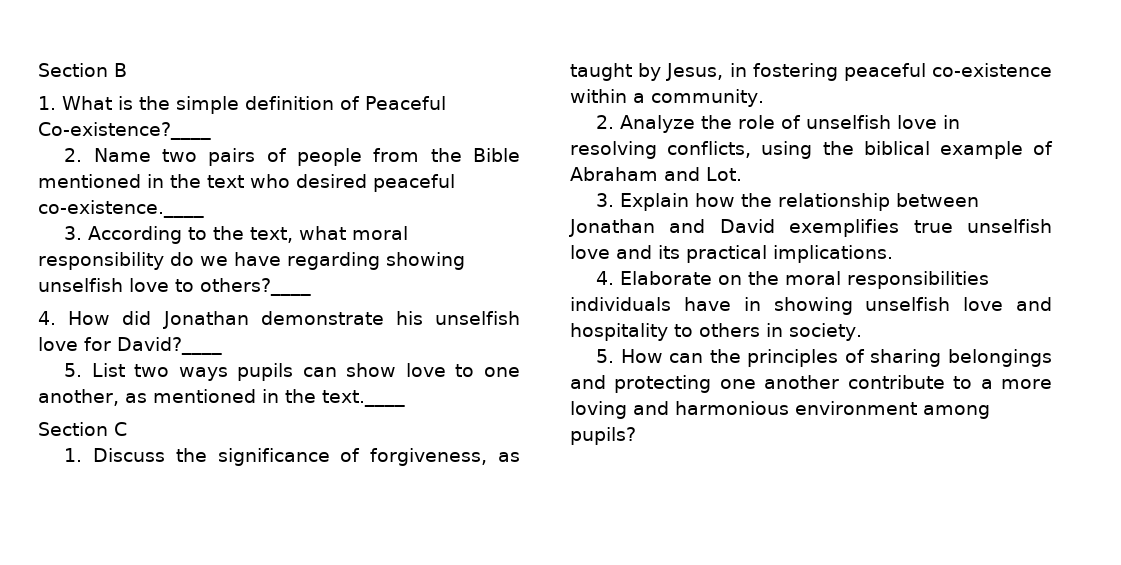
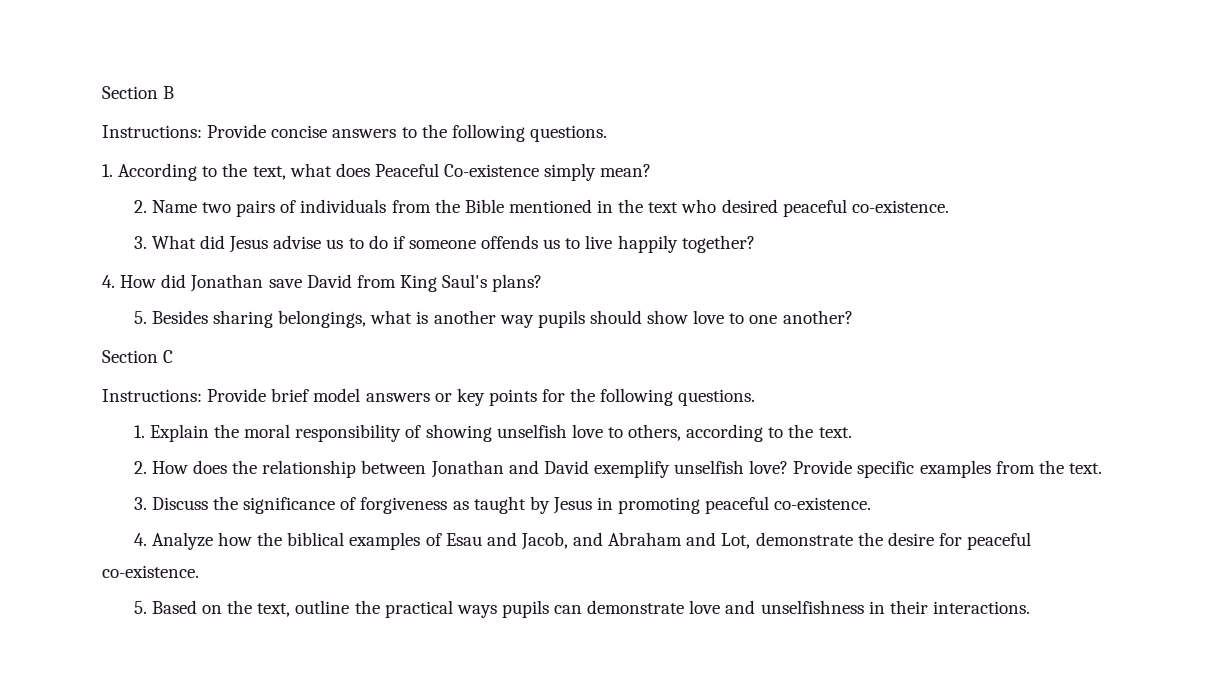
- 1. What is the simple definition of Peaceful Co-existence?____
+ Instructions: Provide concise answers to the following questions.
+ 1. According to the text, what does Peaceful Co-existence simply mean?
- 2. Name two pairs of people from the Bible mentioned in the text who desired peaceful co-existence.____
- 3. According to the text, what moral responsibility do we have regarding showing unselfish love to others?____
- 4. How did Jonathan demonstrate his unselfish love for David?____
- 5. List two ways pupils can show love to one another, as mentioned in the text.____
+ 2. Name two pairs of individuals from the Bible mentioned in the text who desired peaceful co-existence.
+ 3. What did Jesus advise us to do if someone offends us to live happily together?
+ 4. How did Jonathan save David from King Saul's plans?
+ 5. Besides sharing belongings, what is another way pupils should show love to one another?
  Section C
- 1. Discuss the significance of forgiveness, as taught by Jesus, in fostering peaceful co-existence within a community.
- 2. Analyze the role of unselfish love in resolving conflicts, using the biblical example of Abraham and Lot.
- 3. Explain how the relationship between Jonathan and David exemplifies true unselfish love and its practical implications.
- 4. Elaborate on the moral responsibilities individuals have in showing unselfish love and hospitality to others in society.
- 5. How can the principles of sharing belongings and protecting one another contribute to a more loving and harmonious environment among pupils?
+ Instructions: Provide brief model answers or key points for the following questions.
+ 1. Explain the moral responsibility of showing unselfish love to others, according to the text.
+ 2. How does the relationship between Jonathan and David exemplify unselfish love? Provide specific examples from the text.
+ 3. Discuss the significance of forgiveness as taught by Jesus in promoting peaceful co-existence.
+ 4. Analyze how the biblical examples of Esau and Jacob, and Abraham and Lot, demonstrate the desire for peaceful co-existence.
+ 5. Based on the text, outline the practical ways pupils can demonstrate love and unselfishness in their interactions.

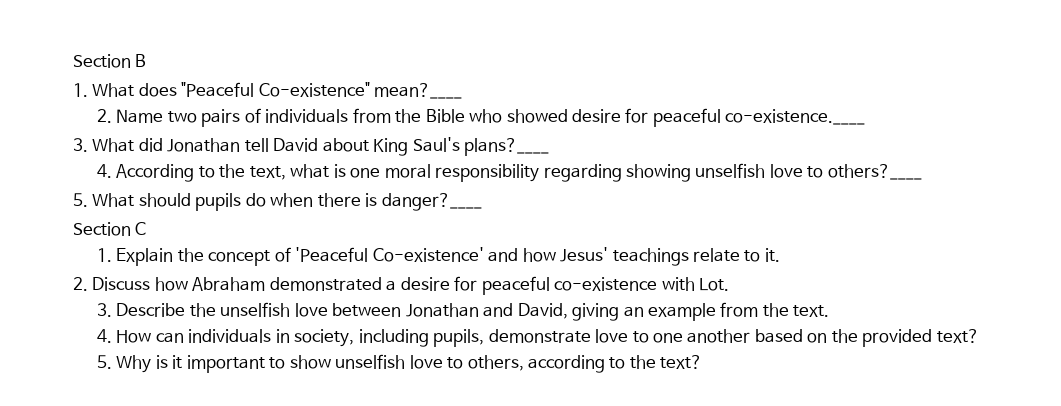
- Instructions: Provide concise answers to the following questions.
- 1. According to the text, what does Peaceful Co-existence simply mean?
+ 1. What does "Peaceful Co-existence" mean?____
- 2. Name two pairs of individuals from the Bible mentioned in the text who desired peaceful co-existence.
- 3. What did Jesus advise us to do if someone offends us to live happily together?
- 4. How did Jonathan save David from King Saul's plans?
- 5. Besides sharing belongings, what is another way pupils should show love to one another?
+ 2. Name two pairs of individuals from the Bible who showed desire for peaceful co-existence.____
+ 3. What did Jonathan tell David about King Saul's plans?____
+ 4. According to the text, what is one moral responsibility regarding showing unselfish love to others?____
+ 5. What should pupils do when there is danger?____
  Section C
- Instructions: Provide brief model answers or key points for the following questions.
- 1. Explain the moral responsibility of showing unselfish love to others, according to the text.
- 2. How does the relationship between Jonathan and David exemplify unselfish love? Provide specific examples from the text.
- 3. Discuss the significance of forgiveness as taught by Jesus in promoting peaceful co-existence.
- 4. Analyze how the biblical examples of Esau and Jacob, and Abraham and Lot, demonstrate the desire for peaceful co-existence.
- 5. Based on the text, outline the practical ways pupils can demonstrate love and unselfishness in their interactions.
+ 1. Explain the concept of 'Peaceful Co-existence' and how Jesus' teachings relate to it.
+ 2. Discuss how Abraham demonstrated a desire for peaceful co-existence with Lot.
+ 3. Describe the unselfish love between Jonathan and David, giving an example from the text.
+ 4. How can individuals in society, including pupils, demonstrate love to one another based on the provided text?
+ 5. Why is it important to show unselfish love to others, according to the text?

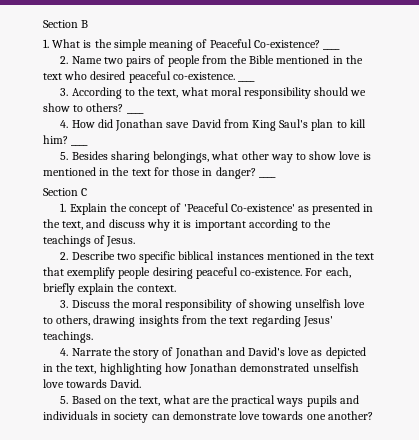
- 1. What does "Peaceful Co-existence" mean?____
+ 1. What is the simple meaning of Peaceful Co-existence? ____
- 2. Name two pairs of individuals from the Bible who showed desire for peaceful co-existence.____
- 3. What did Jonathan tell David about King Saul's plans?____
- 4. According to the text, what is one moral responsibility regarding showing unselfish love to others?____
- 5. What should pupils do when there is danger?____
+ 2. Name two pairs of people from the Bible mentioned in the text who desired peaceful co-existence. ____
+ 3. According to the text, what moral responsibility should we show to others? ____
+ 4. How did Jonathan save David from King Saul's plan to kill him? ____
+ 5. Besides sharing belongings, what other way to show love is mentioned in the text for those in danger? ____
- 1. Explain the concept of 'Peaceful Co-existence' and how Jesus' teachings relate to it.
- 2. Discuss how Abraham demonstrated a desire for peaceful co-existence with Lot.
- 3. Describe the unselfish love between Jonathan and David, giving an example from the text.
- 4. How can individuals in society, including pupils, demonstrate love to one another based on the provided text?
- 5. Why is it important to show unselfish love to others, according to the text?
+ 1. Explain the concept of 'Peaceful Co-existence' as presented in the text, and discuss why it is important according to the teachings of Jesus.
+ 2. Describe two specific biblical instances mentioned in the text that exemplify people desiring peaceful co-existence. For each, briefly explain the context.
+ 3. Discuss the moral responsibility of showing unselfish love to others, drawing insights from the text regarding Jesus' teachings.
+ 4. Narrate the story of Jonathan and David's love as depicted in the text, highlighting how Jonathan demonstrated unselfish love towards David.
+ 5. Based on the text, what are the practical ways pupils and individuals in society can demonstrate love towards one another?

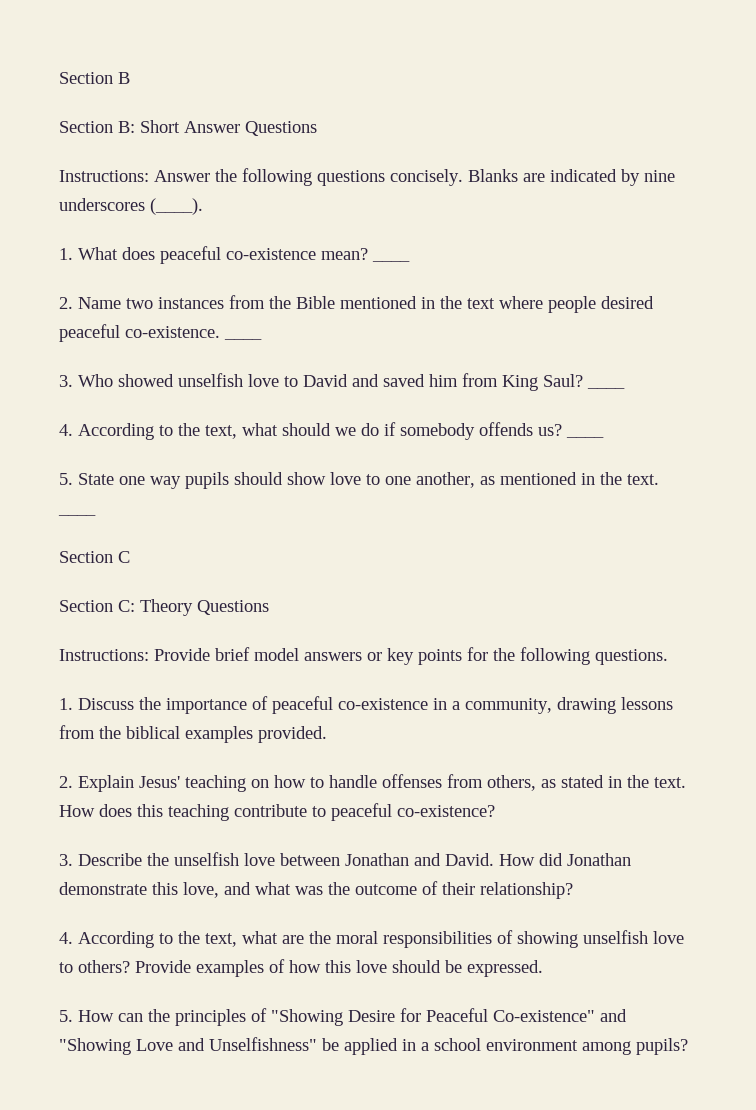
- 1. What is the simple meaning of Peaceful Co-existence?
+ Section B: Short Answer Questions
+ Instructions: Answer the following questions concisely. Blanks are indicated by nine underscores (____).
+ 1. What does peaceful co-existence mean?
- 2. Name two pairs of people from the Bible mentioned in the text who desired peaceful co-existence.
+ 2. Name two instances from the Bible mentioned in the text where people desired peaceful co-existence.
- 3. According to the text, what moral responsibility should we show to others? ____
- 4. How did Jonathan save David from King Saul's plan to kill him? ____
- 5. Besides sharing belongings, what other way to show love is mentioned in the text for those in danger? ____
+ 3. Who showed unselfish love to David and saved him from King Saul? ____
+ 4. According to the text, what should we do if somebody offends us? ____
+ 5. State one way pupils should show love to one another, as mentioned in the text. ____
  Section C
- 1. Explain the concept of 'Peaceful Co-existence' as presented in the text, and discuss why it is important according to the teachings of Jesus.
- 2. Describe two specific biblical instances mentioned in the text that exemplify people desiring peaceful co-existence. For each, briefly explain the context.
- 3. Discuss the moral responsibility of showing unselfish love to others, drawing insights from the text regarding Jesus' teachings.
- 4. Narrate the story of Jonathan and David's love as depicted in the text, highlighting how Jonathan demonstrated unselfish love towards David.
- 5. Based on the text, what are the practical ways pupils and individuals in society can demonstrate love towards one another?
+ Section C: Theory Questions
+ Instructions: Provide brief model answers or key points for the following questions.
+ 1. Discuss the importance of peaceful co-existence in a community, drawing lessons from the biblical examples provided.
+ 2. Explain Jesus' teaching on how to handle offenses from others, as stated in the text. How does this teaching contribute to peaceful co-existence?
+ 3. Describe the unselfish love between Jonathan and David. How did Jonathan demonstrate this love, and what was the outcome of their relationship?
+ 4. According to the text, what are the moral responsibilities of showing unselfish love to others? Provide examples of how this love should be expressed.
+ 5. How can the principles of "Showing Desire for Peaceful Co-existence" and "Showing Love and Unselfishness" be applied in a school environment among pupils?

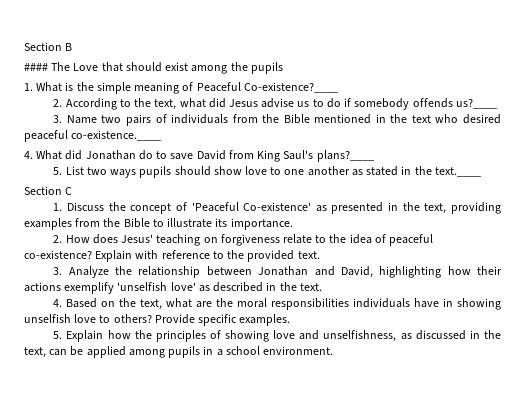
- Section B: Short Answer Questions
- Instructions: Answer the following questions concisely. Blanks are indicated by nine underscores (____).
- 1. What does peaceful co-existence mean? ____
- 2. Name two instances from the Bible mentioned in the text where people desired peaceful co-existence. ____
- 3. Who showed unselfish love to David and saved him from King Saul? ____
- 4. According to the text, what should we do if somebody offends us? ____
- 5. State one way pupils should show love to one another, as mentioned in the text. ____
+ #### The Love that should exist among the pupils
+ 1. What is the simple meaning of Peaceful Co-existence?____
+ 2. According to the text, what did Jesus advise us to do if somebody offends us?____
+ 3. Name two pairs of individuals from the Bible mentioned in the text who desired peaceful co-existence.____
+ 4. What did Jonathan do to save David from King Saul's plans?____
+ 5. List two ways pupils should show love to one another as stated in the text.____
  Section C
- Section C: Theory Questions
- Instructions: Provide brief model answers or key points for the following questions.
- 1. Discuss the importance of peaceful co-existence in a community, drawing lessons from the biblical examples provided.
- 2. Explain Jesus' teaching on how to handle offenses from others, as stated in the text. How does this teaching contribute to peaceful co-existence?
- 3. Describe the unselfish love between Jonathan and David. How did Jonathan demonstrate this love, and what was the outcome of their relationship?
- 4. According to the text, what are the moral responsibilities of showing unselfish love to others?
+ 1. Discuss the concept of 'Peaceful Co-existence' as presented in the text, providing examples from the Bible to illustrate its importance.
+ 2. How does Jesus' teaching on forgiveness relate to the idea of peaceful co-existence? Explain with reference to the provided text.
+ 3. Analyze the relationship between Jonathan and David, highlighting how their actions exemplify 'unselfish love' as described in the text.
+ 4. Based on the text, what are the moral responsibilities individuals have in showing unselfish love to others?
- Provide examples of how this love should be expressed.
- 5. How can the principles of "Showing Desire for Peaceful Co-existence" and "Showing Love and Unselfishness" be applied in a school environment among pupils?
+ Provide specific examples.
+ 5. Explain how the principles of showing love and unselfishness, as discussed in the text, can be applied among pupils in a school environment.

